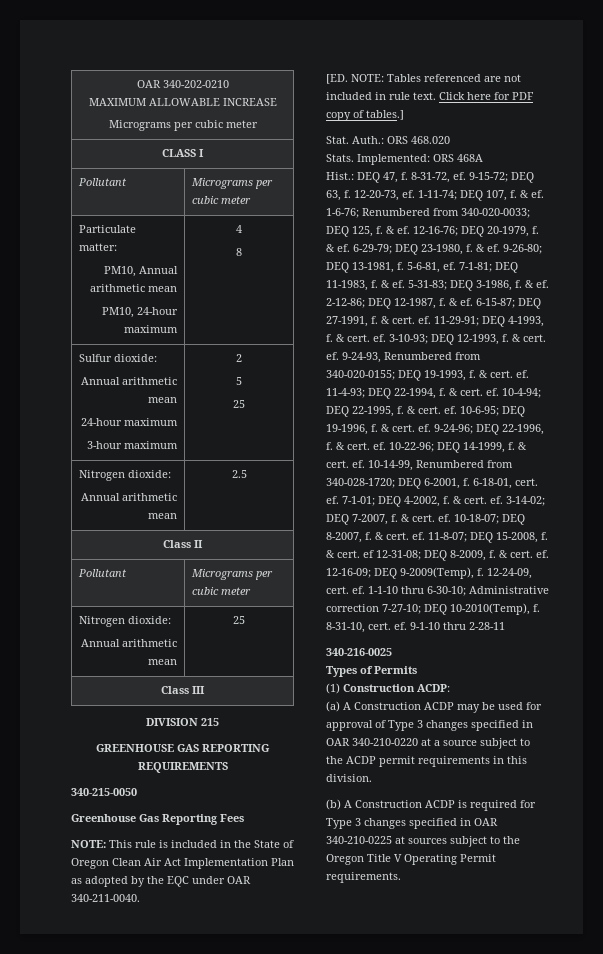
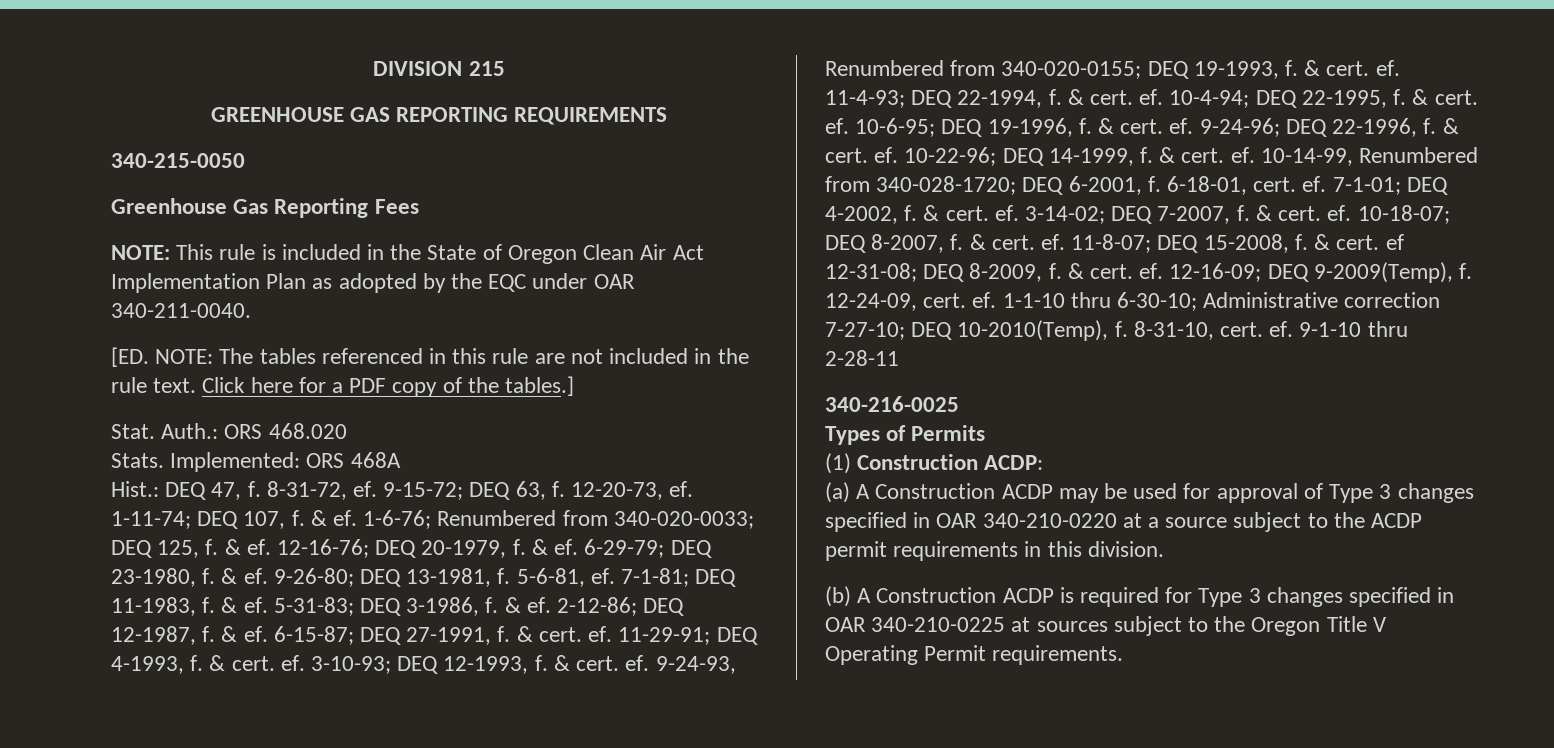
- OAR 340-202-0210
- MAXIMUM ALLOWABLE INCREASE
- Micrograms per cubic meter
- CLASS I
- Pollutant | Micrograms per cubic meter
- Particulate matter:
- PM10, Annual arithmetic mean
- PM10, 24-hour maximum | 4
- 8
- Sulfur dioxide:
- Annual arithmetic mean
- 24-hour maximum
- 3-hour maximum | 2
- 5
- 25
- Nitrogen dioxide:
- Annual arithmetic mean | 2.5
- Class II
- Pollutant | Micrograms per cubic meter
- Nitrogen dioxide:
- Annual arithmetic mean | 25
- Class III
- [ED. NOTE: Tables referenced are not included in rule text.
+ [ED. NOTE: The tables referenced in this rule are not included in the rule text.
- Click here for PDF copy of tables.]
+ Click here for a PDF copy of the tables.]

